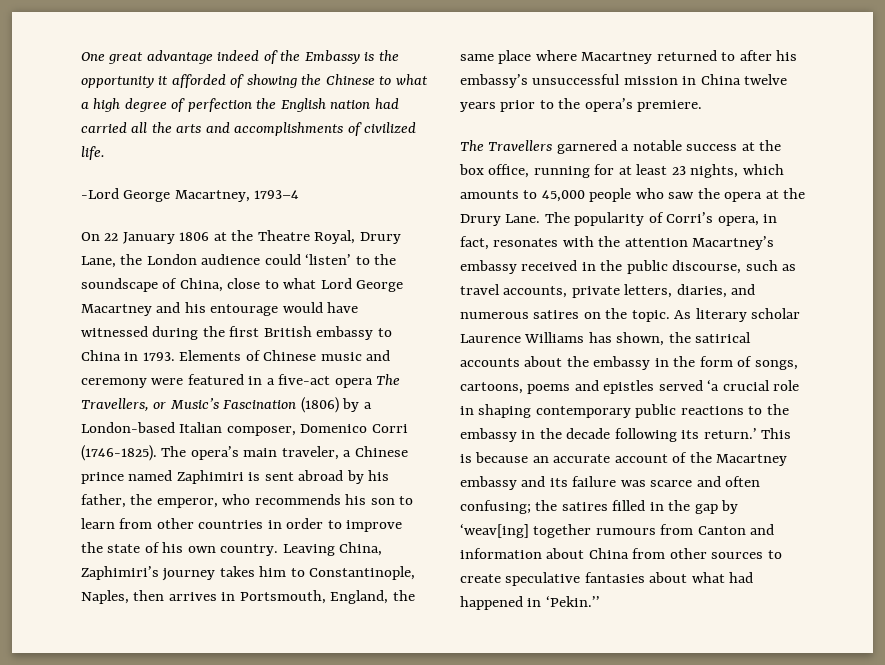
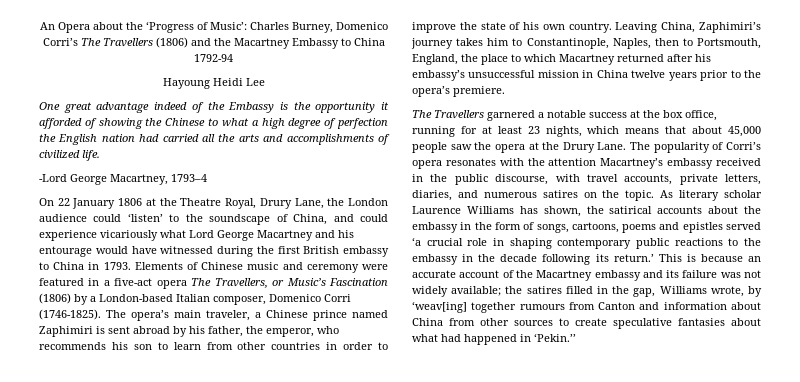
+ An Opera about the ‘Progress of Music’: Charles Burney, Domenico Corri’s The Travellers (1806) and the Macartney Embassy to China 1792-94
+ Hayoung Heidi Lee
- On 22 January 1806 at the Theatre Royal, Drury Lane, the London audience could ‘listen’ to the soundscape of China, close to what Lord George Macartney and his entourage would have witnessed during the first British embassy to China in 1793.
+ On 22 January 1806 at the Theatre Royal, Drury Lane, the London audience could ‘listen’ to the soundscape of China, and could experience vicariously what Lord George Macartney and his entourage would have witnessed during the first British embassy to China in 1793.
- Leaving China, Zaphimiri’s journey takes him to Constantinople, Naples, then arrives in Portsmouth, England, the same place where Macartney returned to after his embassy’s unsuccessful mission in China twelve years prior to the opera’s premiere.
+ Leaving China, Zaphimiri’s journey takes him to Constantinople, Naples, then to Portsmouth, England, the place to which Macartney returned after his embassy’s unsuccessful mission in China twelve years prior to the opera’s premiere.
- The Travellers garnered a notable success at the box office, running for at least 23 nights, which amounts to 45,000 people who saw the opera at the Drury Lane.
+ The Travellers garnered a notable success at the box office, running for at least 23 nights, which means that about 45,000 people saw the opera at the Drury Lane.
- The popularity of Corri’s opera, in fact, resonates with the attention Macartney’s embassy received in the public discourse, such as travel accounts, private letters, diaries, and numerous satires on the topic.
+ The popularity of Corri’s opera resonates with the attention Macartney’s embassy received in the public discourse, with travel accounts, private letters, diaries, and numerous satires on the topic.
- This is because an accurate account of the Macartney embassy and its failure was scarce and often confusing; the satires filled in the gap by ‘weav[ing] together rumours from Canton and information about China from other sources to create speculative fantasies about what had happened in ‘Pekin.’’
+ This is because an accurate account of the Macartney embassy and its failure was not widely available; the satires filled in the gap, Williams wrote, by ‘weav[ing] together rumours from Canton and information about China from other sources to create speculative fantasies about what had happened in ‘Pekin.’’

